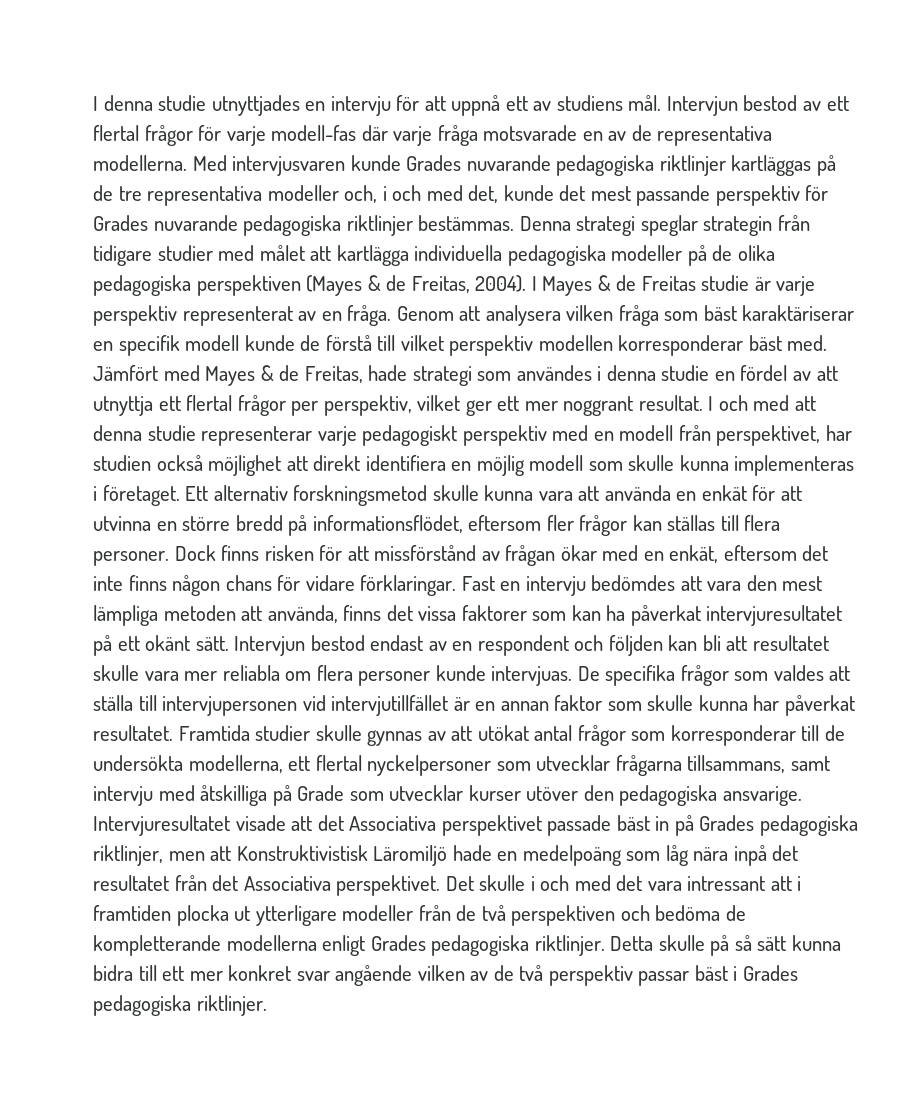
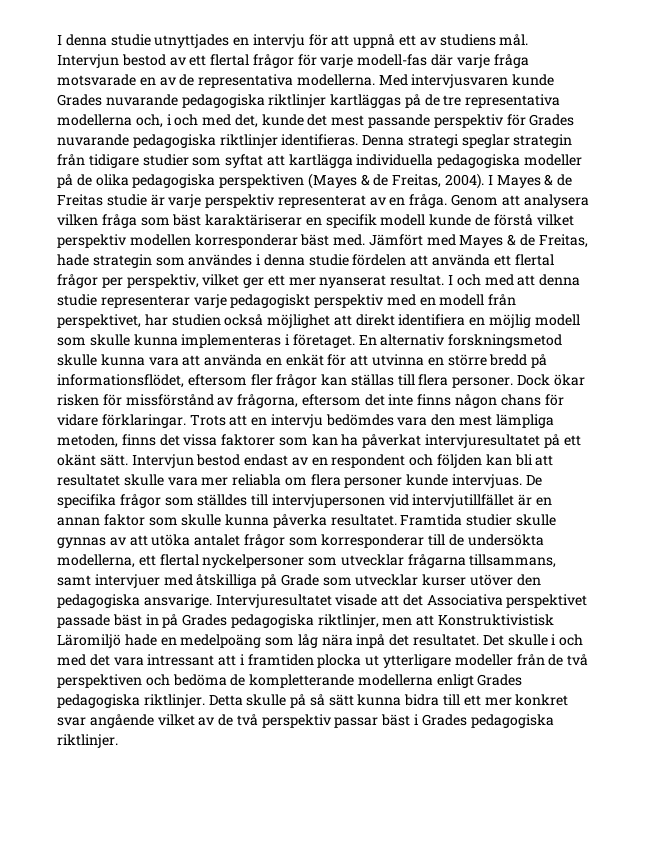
- Med intervjusvaren kunde Grades nuvarande pedagogiska riktlinjer kartläggas på de tre representativa modeller och, i och med det, kunde det mest passande perspektiv för Grades nuvarande pedagogiska riktlinjer bestämmas.
+ Med intervjusvaren kunde Grades nuvarande pedagogiska riktlinjer kartläggas på de tre representativa modellerna och, i och med det, kunde det mest passande perspektiv för Grades nuvarande pedagogiska riktlinjer identifieras.
- Denna strategi speglar strategin från tidigare studier med målet att kartlägga individuella pedagogiska modeller på de olika pedagogiska perspektiven (Mayes & de Freitas, 2004).
+ Denna strategi speglar strategin från tidigare studier som syftat att kartlägga individuella pedagogiska modeller på de olika pedagogiska perspektiven (Mayes & de Freitas, 2004).
- Genom att analysera vilken fråga som bäst karaktäriserar en specifik modell kunde de förstå till vilket perspektiv modellen korresponderar bäst med.
+ Genom att analysera vilken fråga som bäst karaktäriserar en specifik modell kunde de förstå vilket perspektiv modellen korresponderar bäst med.
- Jämfört med Mayes & de Freitas, hade strategi som användes i denna studie en fördel av att utnyttja ett flertal frågor per perspektiv, vilket ger ett mer noggrant resultat.
+ Jämfört med Mayes & de Freitas, hade strategin som användes i denna studie fördelen att använda ett flertal frågor per perspektiv, vilket ger ett mer nyanserat resultat.
- Ett alternativ forskningsmetod skulle kunna vara att använda en enkät för att utvinna en större bredd på informationsflödet, eftersom fler frågor kan ställas till flera personer.
+ En alternativ forskningsmetod skulle kunna vara att använda en enkät för att utvinna en större bredd på informationsflödet, eftersom fler frågor kan ställas till flera personer.
- Dock finns risken för att missförstånd av frågan ökar med en enkät, eftersom det inte finns någon chans för vidare förklaringar.
+ Dock ökar risken för missförstånd av frågorna, eftersom det inte finns någon chans för vidare förklaringar.
- Fast en intervju bedömdes att vara den mest lämpliga metoden att använda, finns det vissa faktorer som kan ha påverkat intervjuresultatet på ett okänt sätt.
+ Trots att en intervju bedömdes vara den mest lämpliga metoden, finns det vissa faktorer som kan ha påverkat intervjuresultatet på ett okänt sätt.
- De specifika frågor som valdes att ställa till intervjupersonen vid intervjutillfället är en annan faktor som skulle kunna har påverkat resultatet.
+ De specifika frågor som ställdes till intervjupersonen vid intervjutillfället är en annan faktor som skulle kunna påverka resultatet.
- Framtida studier skulle gynnas av att utökat antal frågor som korresponderar till de undersökta modellerna, ett flertal nyckelpersoner som utvecklar frågarna tillsammans, samt intervju med åtskilliga på Grade som utvecklar kurser utöver den pedagogiska ansvarige.
+ Framtida studier skulle gynnas av att utöka antalet frågor som korresponderar till de undersökta modellerna, ett flertal nyckelpersoner som utvecklar frågarna tillsammans, samt intervjuer med åtskilliga på Grade som utvecklar kurser utöver den pedagogiska ansvarige.
- Intervjuresultatet visade att det Associativa perspektivet passade bäst in på Grades pedagogiska riktlinjer, men att Konstruktivistisk Läromiljö hade en medelpoäng som låg nära inpå det resultatet från det Associativa perspektivet.
+ Intervjuresultatet visade att det Associativa perspektivet passade bäst in på Grades pedagogiska riktlinjer, men att Konstruktivistisk Läromiljö hade en medelpoäng som låg nära inpå det resultatet.
- Detta skulle på så sätt kunna bidra till ett mer konkret svar angående vilken av de två perspektiv passar bäst i Grades pedagogiska riktlinjer.
+ Detta skulle på så sätt kunna bidra till ett mer konkret svar angående vilket av de två perspektiv passar bäst i Grades pedagogiska riktlinjer.

